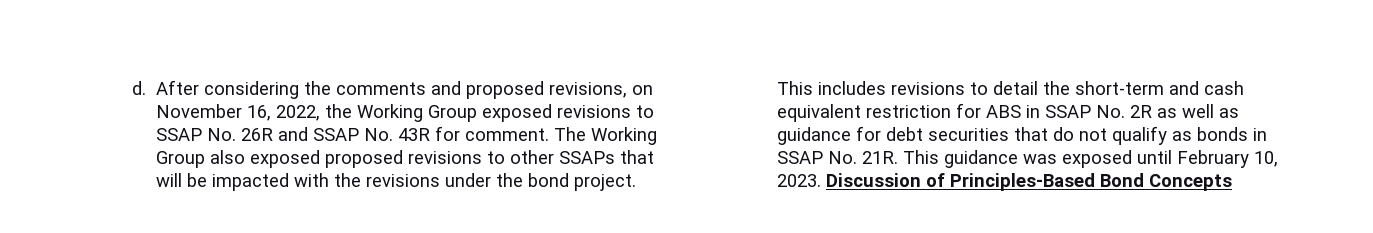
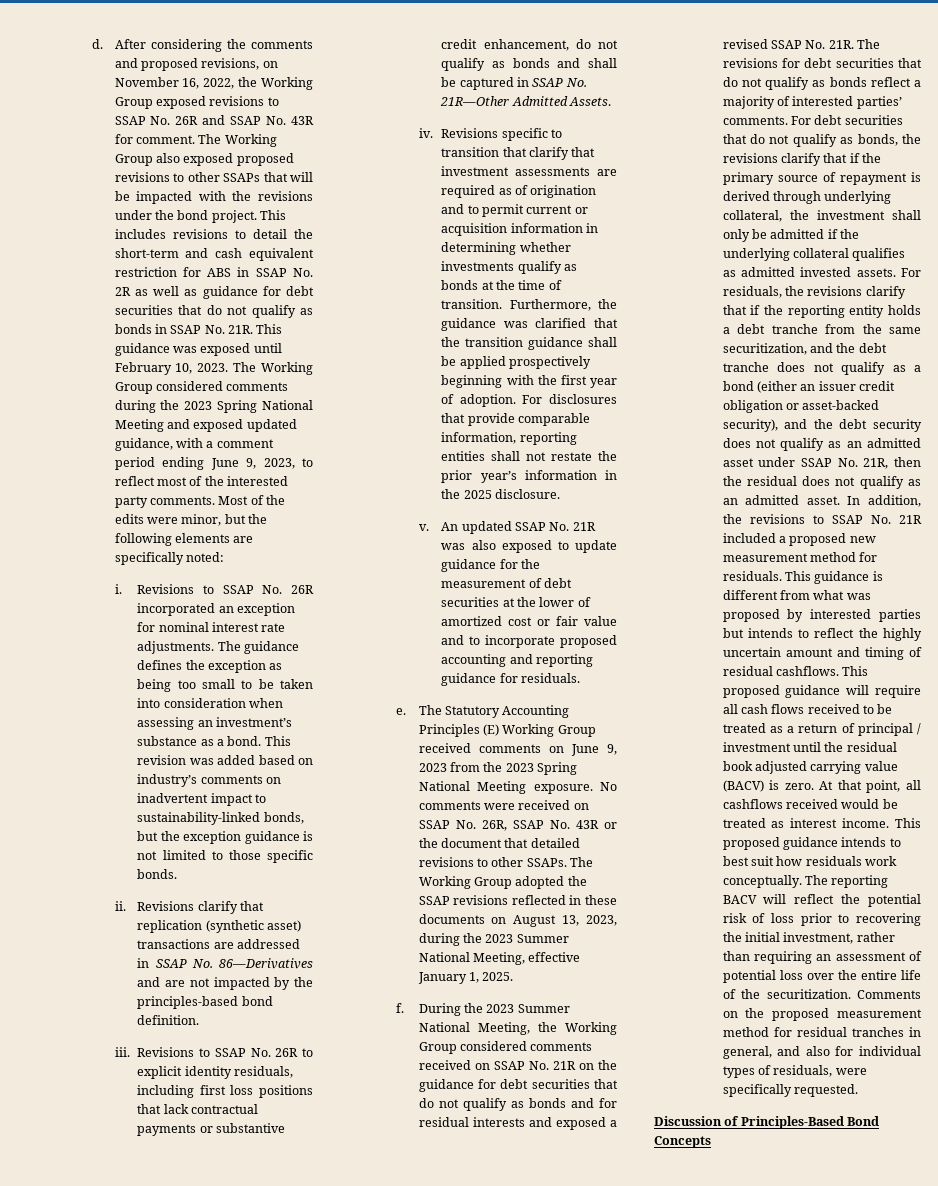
- This guidance was exposed until February 10, 2023. Discussion of Principles-Based Bond Concepts
+ This guidance was exposed until February 10, 2023. The Working Group considered comments during the 2023 Spring National Meeting and exposed updated guidance, with a comment period ending June 9, 2023, to reflect most of the interested party comments. Most of the edits were minor, but the following elements are specifically noted:
+ i. Revisions to SSAP No. 26R incorporated an exception for nominal interest rate adjustments. The guidance defines the exception as being too small to be taken into consideration when assessing an investment’s substance as a bond. This revision was added based on industry’s comments on inadvertent impact to sustainability-linked bonds, but the exception guidance is not limited to those specific bonds.
+ ii. Revisions clarify that replication (synthetic asset) transactions are addressed in SSAP No. 86—Derivatives and are not impacted by the principles-based bond definition.
+ iii. Revisions to SSAP No. 26R to explicit identity residuals, including first loss positions that lack contractual payments or substantive credit enhancement, do not qualify as bonds and shall be captured in SSAP No. 21R—Other Admitted Assets.
+ iv. Revisions specific to transition that clarify that investment assessments are required as of origination and to permit current or acquisition information in determining whether investments qualify as bonds at the time of transition. Furthermore, the guidance was clarified that the transition guidance shall be applied prospectively beginning with the first year of adoption. For disclosures that provide comparable information, reporting entities shall not restate the prior year’s information in the 2025 disclosure.
+ v. An updated SSAP No. 21R was also exposed to update guidance for the measurement of debt securities at the lower of amortized cost or fair value and to incorporate proposed accounting and reporting guidance for residuals.
+ e. The Statutory Accounting Principles (E) Working Group received comments on June 9, 2023 from the 2023 Spring National Meeting exposure. No comments were received on SSAP No. 26R, SSAP No. 43R or the document that detailed revisions to other SSAPs. The Working Group adopted the SSAP revisions reflected in these documents on August 13, 2023, during the 2023 Summer National Meeting, effective January 1, 2025.
+ f. During the 2023 Summer National Meeting, the Working Group considered comments received on SSAP No. 21R on the guidance for debt securities that do not qualify as bonds and for residual interests and exposed a revised SSAP No. 21R. The revisions for debt securities that do not qualify as bonds reflect a majority of interested parties’ comments. For debt securities that do not qualify as bonds, the revisions clarify that if the primary source of repayment is derived through underlying collateral, the investment shall only be admitted if the underlying collateral qualifies as admitted invested assets. For residuals, the revisions clarify that if the reporting entity holds a debt tranche from the same securitization, and the debt tranche does not qualify as a bond (either an issuer credit obligation or asset-backed security), and the debt security does not qualify as an admitted asset under SSAP No. 21R, then the residual does not qualify as an admitted asset. In addition, the revisions to SSAP No. 21R included a proposed new measurement method for residuals. This guidance is different from what was proposed by interested parties but intends to reflect the highly uncertain amount and timing of residual cashflows. This proposed guidance will require all cash flows received to be treated as a return of principal / investment until the residual book adjusted carrying value (BACV) is zero. At that point, all cashflows received would be treated as interest income. This proposed guidance intends to best suit how residuals work conceptually. The reporting BACV will reflect the potential risk of loss prior to recovering the initial investment, rather than requiring an assessment of potential loss over the entire life of the securitization. Comments on the proposed measurement method for residual tranches in general, and also for individual types of residuals, were specifically requested.
+ Discussion of Principles-Based Bond Concepts

